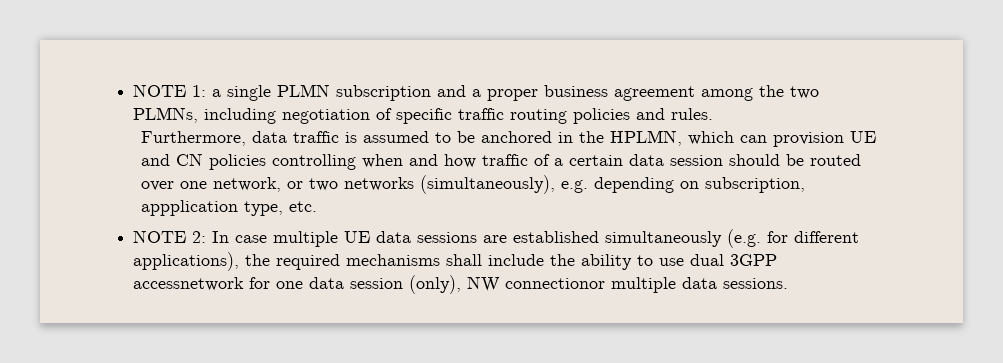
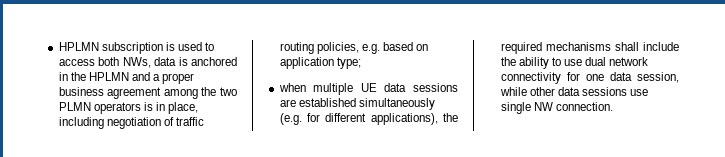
- NOTE 1: a single PLMN subscription and a proper business agreement among the two PLMNs, including negotiation of specific traffic routing policies and rules.
- Furthermore, data traffic is assumed to be anchored in the HPLMN, which can provision UE and CN policies controlling when and how traffic of a certain data session should be routed over one network, or two networks (simultaneously), e.g. depending on subscription, appplication type, etc.
- NOTE 2: In case multiple UE data sessions are established simultaneously (e.g. for different applications), the required mechanisms shall include the ability to use dual 3GPP accessnetwork for one data session (only), NW connectionor multiple data sessions.
+ HPLMN subscription is used to access both NWs, data is anchored in the HPLMN and a proper business agreement among the two PLMN operators is in place, including negotiation of traffic routing policies, e.g. based on application type;
+ when multiple UE data sessions are established simultaneously (e.g. for different applications), the required mechanisms shall include the ability to use dual network connectivity for one data session, while other data sessions use single NW connection.

